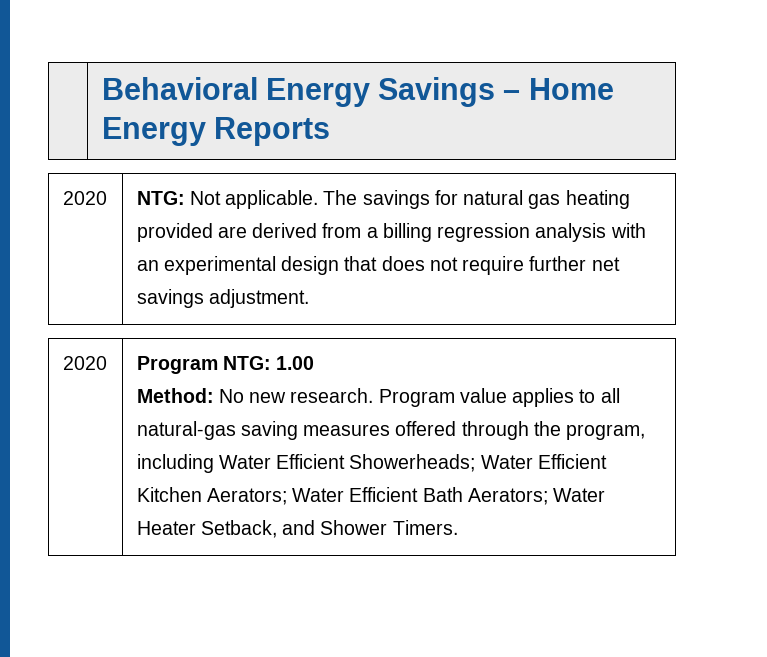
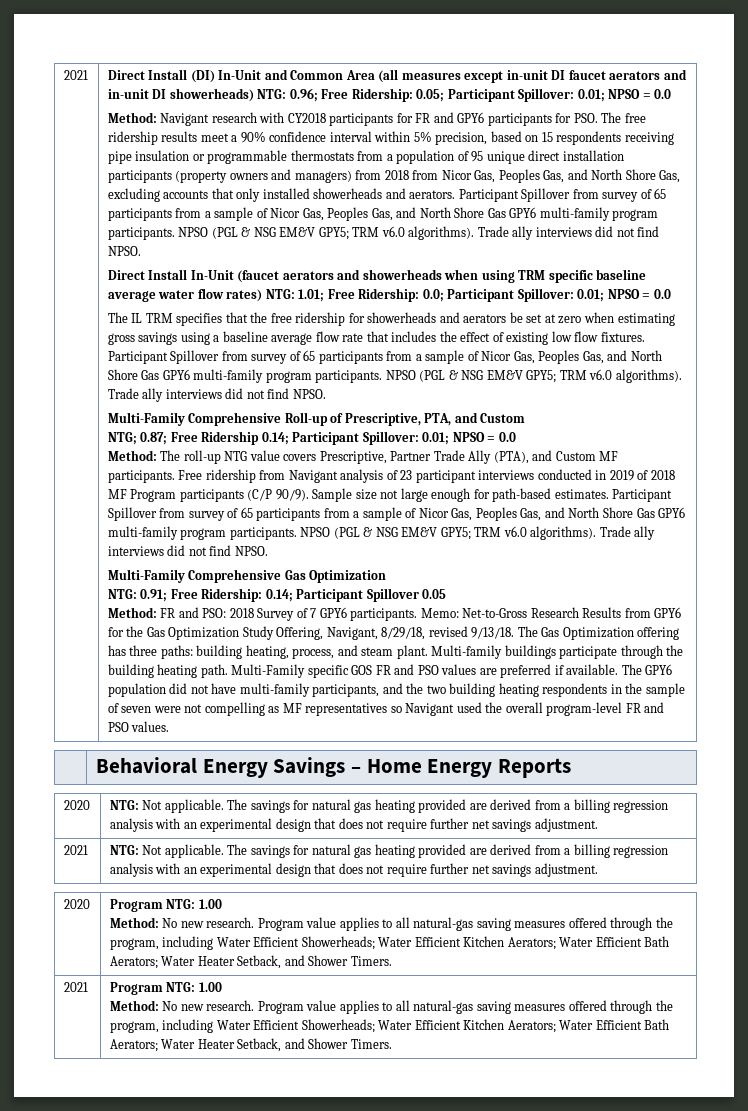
+ 2021 | Direct Install (DI) In-Unit and Common Area (all measures except in-unit DI faucet aerators and in-unit DI showerheads) NTG: 0.96; Free Ridership: 0.05; Participant Spillover: 0.01; NPSO = 0.0
+ Method: Navigant research with CY2018 participants for FR and GPY6 participants for PSO. The free ridership results meet a 90% confidence interval within 5% precision, based on 15 respondents receiving pipe insulation or programmable thermostats from a population of 95 unique direct installation participants (property owners and managers) from 2018 from Nicor Gas, Peoples Gas, and North Shore Gas, excluding accounts that only installed showerheads and aerators. Participant Spillover from survey of 65 participants from a sample of Nicor Gas, Peoples Gas, and North Shore Gas GPY6 multi-family program participants. NPSO (PGL & NSG EM&V GPY5; TRM v6.0 algorithms). Trade ally interviews did not find NPSO.
+ Direct Install In-Unit (faucet aerators and showerheads when using TRM specific baseline average water flow rates) NTG: 1.01; Free Ridership: 0.0; Participant Spillover: 0.01; NPSO = 0.0
+ The IL TRM specifies that the free ridership for showerheads and aerators be set at zero when estimating gross savings using a baseline average flow rate that includes the effect of existing low flow fixtures. Participant Spillover from survey of 65 participants from a sample of Nicor Gas, Peoples Gas, and North Shore Gas GPY6 multi-family program participants. NPSO (PGL & NSG EM&V GPY5; TRM v6.0 algorithms). Trade ally interviews did not find NPSO.
+ Multi-Family Comprehensive Roll-up of Prescriptive, PTA, and Custom
+ NTG; 0.87; Free Ridership 0.14; Participant Spillover: 0.01; NPSO = 0.0
+ Method: The roll-up NTG value covers Prescriptive, Partner Trade Ally (PTA), and Custom MF participants. Free ridership from Navigant analysis of 23 participant interviews conducted in 2019 of 2018 MF Program participants (C/P 90/9). Sample size not large enough for path-based estimates. Participant Spillover from survey of 65 participants from a sample of Nicor Gas, Peoples Gas, and North Shore Gas GPY6 multi-family program participants. NPSO (PGL & NSG EM&V GPY5; TRM v6.0 algorithms). Trade ally interviews did not find NPSO.
+ Multi-Family Comprehensive Gas Optimization
+ NTG: 0.91; Free Ridership: 0.14; Participant Spillover 0.05
+ Method: FR and PSO: 2018 Survey of 7 GPY6 participants. Memo: Net-to-Gross Research Results from GPY6 for the Gas Optimization Study Offering, Navigant, 8/29/18, revised 9/13/18. The Gas Optimization offering has three paths: building heating, process, and steam plant. Multi-family buildings participate through the building heating path. Multi-Family specific GOS FR and PSO values are preferred if available. The GPY6 population did not have multi-family participants, and the two building heating respondents in the sample of seven were not compelling as MF representatives so Navigant used the overall program-level FR and PSO values.
+ 2021 | NTG: Not applicable. The savings for natural gas heating provided are derived from a billing regression analysis with an experimental design that does not require further net savings adjustment.
+ 2021 | Program NTG: 1.00
+ Method: No new research. Program value applies to all natural-gas saving measures offered through the program, including Water Efficient Showerheads; Water Efficient Kitchen Aerators; Water Efficient Bath Aerators; Water Heater Setback, and Shower Timers.

